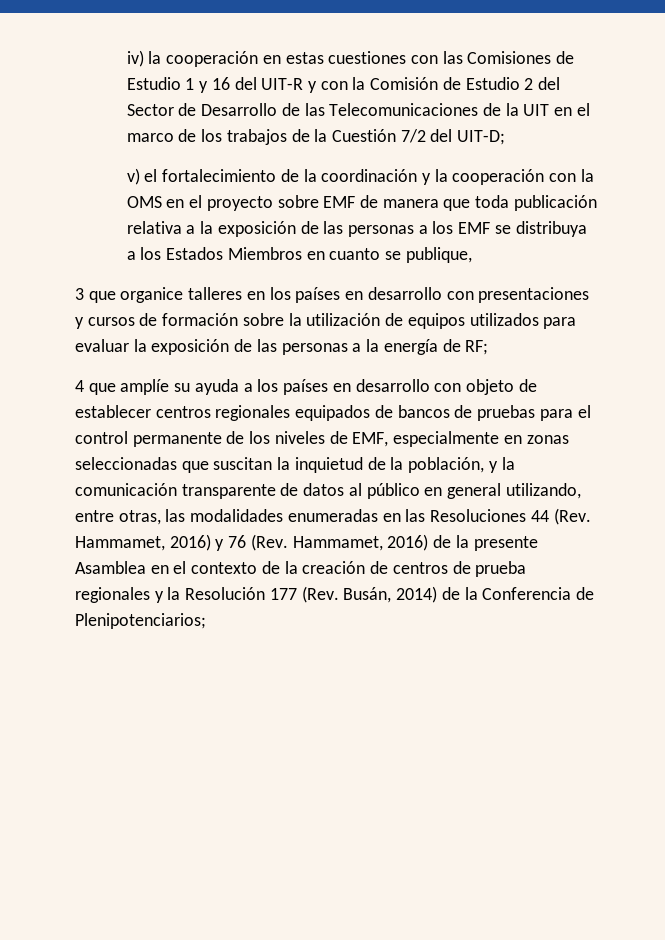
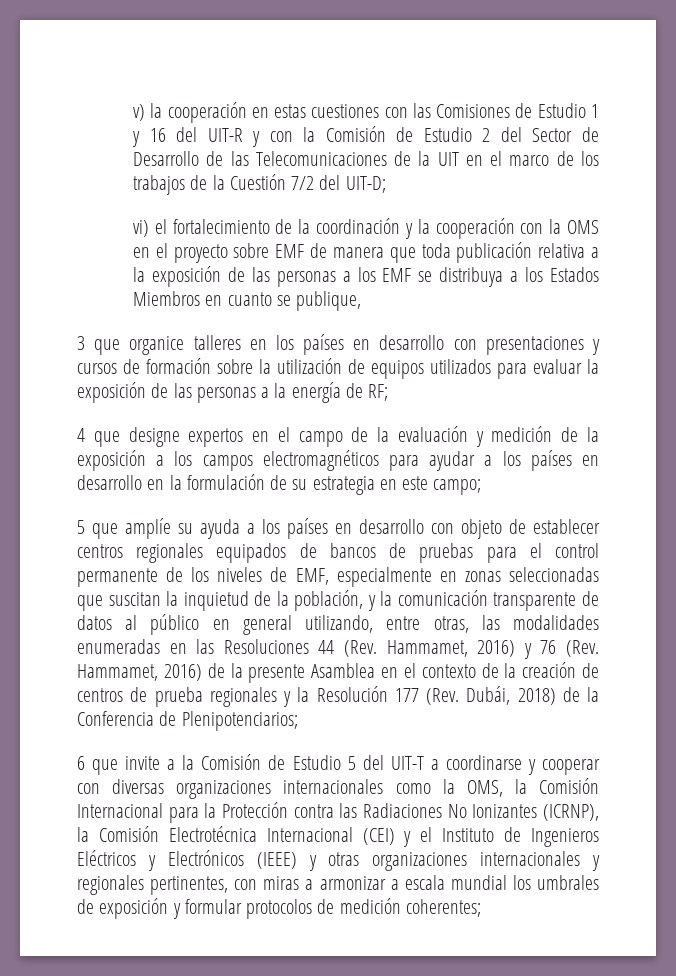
- iv) la cooperación en estas cuestiones con las Comisiones de Estudio 1 y 16 del UIT-R y con la Comisión de Estudio 2 del Sector de Desarrollo de las Telecomunicaciones de la UIT en el marco de los trabajos de la Cuestión 7/2 del UIT-D;
+ v) la cooperación en estas cuestiones con las Comisiones de Estudio 1 y 16 del UIT-R y con la Comisión de Estudio 2 del Sector de Desarrollo de las Telecomunicaciones de la UIT en el marco de los trabajos de la Cuestión 7/2 del UIT-D;
- v) el fortalecimiento de la coordinación y la cooperación con la OMS en el proyecto sobre EMF de manera que toda publicación relativa a la exposición de las personas a los EMF se distribuya a los Estados Miembros en cuanto se publique,
+ vi) el fortalecimiento de la coordinación y la cooperación con la OMS en el proyecto sobre EMF de manera que toda publicación relativa a la exposición de las personas a los EMF se distribuya a los Estados Miembros en cuanto se publique,
- 4 que amplíe su ayuda a los países en desarrollo con objeto de establecer centros regionales equipados de bancos de pruebas para el control permanente de los niveles de EMF, especialmente en zonas seleccionadas que suscitan la inquietud de la población, y la comunicación transparente de datos al público en general utilizando, entre otras, las modalidades enumeradas en las Resoluciones 44 (Rev. Hammamet, 2016) y 76 (Rev. Hammamet, 2016) de la presente Asamblea en el contexto de la creación de centros de prueba regionales y la Resolución 177 (Rev. Busán, 2014) de la Conferencia de Plenipotenciarios;
+ 4 que designe expertos en el campo de la evaluación y medición de la exposición a los campos electromagnéticos para ayudar a los países en desarrollo en la formulación de su estrategia en este campo;
+ 5 que amplíe su ayuda a los países en desarrollo con objeto de establecer centros regionales equipados de bancos de pruebas para el control permanente de los niveles de EMF, especialmente en zonas seleccionadas que suscitan la inquietud de la población, y la comunicación transparente de datos al público en general utilizando, entre otras, las modalidades enumeradas en las Resoluciones 44 (Rev. Hammamet, 2016) y 76 (Rev. Hammamet, 2016) de la presente Asamblea en el contexto de la creación de centros de prueba regionales y la Resolución 177 (Rev. Dubái, 2018) de la Conferencia de Plenipotenciarios;
+ 6 que invite a la Comisión de Estudio 5 del UIT-T a coordinarse y cooperar con diversas organizaciones internacionales como la OMS, la Comisión Internacional para la Protección contra las Radiaciones No Ionizantes (ICRNP), la Comisión Electrotécnica Internacional (CEI) y el Instituto de Ingenieros Eléctricos y Electrónicos (IEEE) y otras organizaciones internacionales y regionales pertinentes, con miras a armonizar a escala mundial los umbrales de exposición y formular protocolos de medición coherentes;

